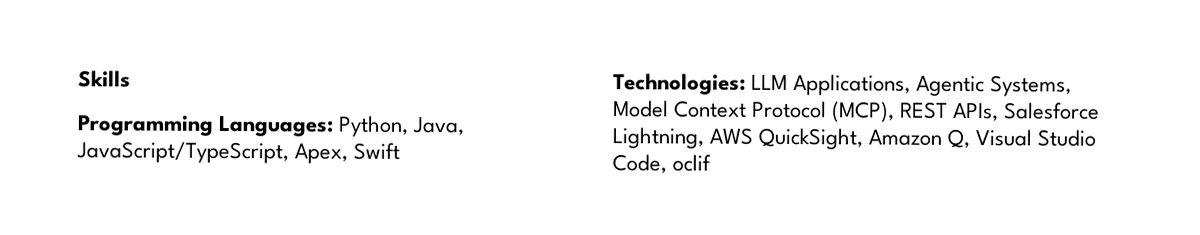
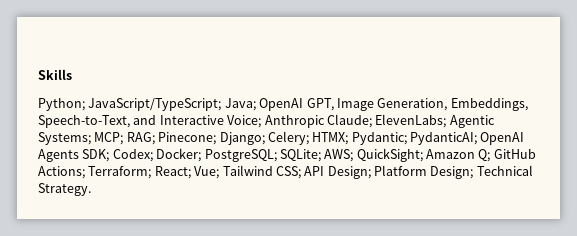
- Programming Languages: Python, Java, JavaScript/TypeScript, Apex, Swift
- Technologies: LLM Applications, Agentic Systems, Model Context Protocol (MCP), REST APIs, Salesforce Lightning, AWS QuickSight, Amazon Q, Visual Studio Code, oclif
+ Python; JavaScript/TypeScript; Java; OpenAI GPT, Image Generation, Embeddings, Speech-to-Text, and Interactive Voice; Anthropic Claude; ElevenLabs; Agentic Systems; MCP; RAG; Pinecone; Django; Celery; HTMX; Pydantic; PydanticAI; OpenAI Agents SDK; Codex; Docker; PostgreSQL; SQLite; AWS; QuickSight; Amazon Q; GitHub Actions; Terraform; React; Vue; Tailwind CSS; API Design; Platform Design; Technical Strategy.

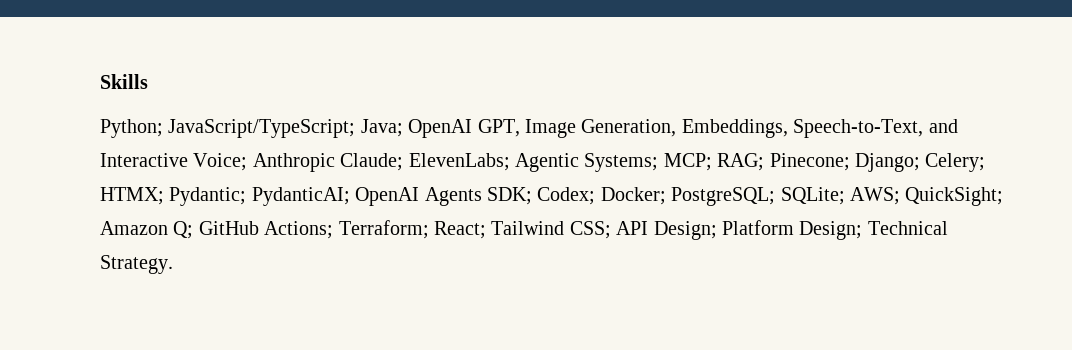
- Python; JavaScript/TypeScript; Java; OpenAI GPT, Image Generation, Embeddings, Speech-to-Text, and Interactive Voice; Anthropic Claude; ElevenLabs; Agentic Systems; MCP; RAG; Pinecone; Django; Celery; HTMX; Pydantic; PydanticAI; OpenAI Agents SDK; Codex; Docker; PostgreSQL; SQLite; AWS; QuickSight; Amazon Q; GitHub Actions; Terraform; React; Vue; Tailwind CSS; API Design; Platform Design; Technical Strategy.
+ Python; JavaScript/TypeScript; Java; OpenAI GPT, Image Generation, Embeddings, Speech-to-Text, and Interactive Voice; Anthropic Claude; ElevenLabs; Agentic Systems; MCP; RAG; Pinecone; Django; Celery; HTMX; Pydantic; PydanticAI; OpenAI Agents SDK; Codex; Docker; PostgreSQL; SQLite; AWS; QuickSight; Amazon Q; GitHub Actions; Terraform; React; Tailwind CSS; API Design; Platform Design; Technical Strategy.

